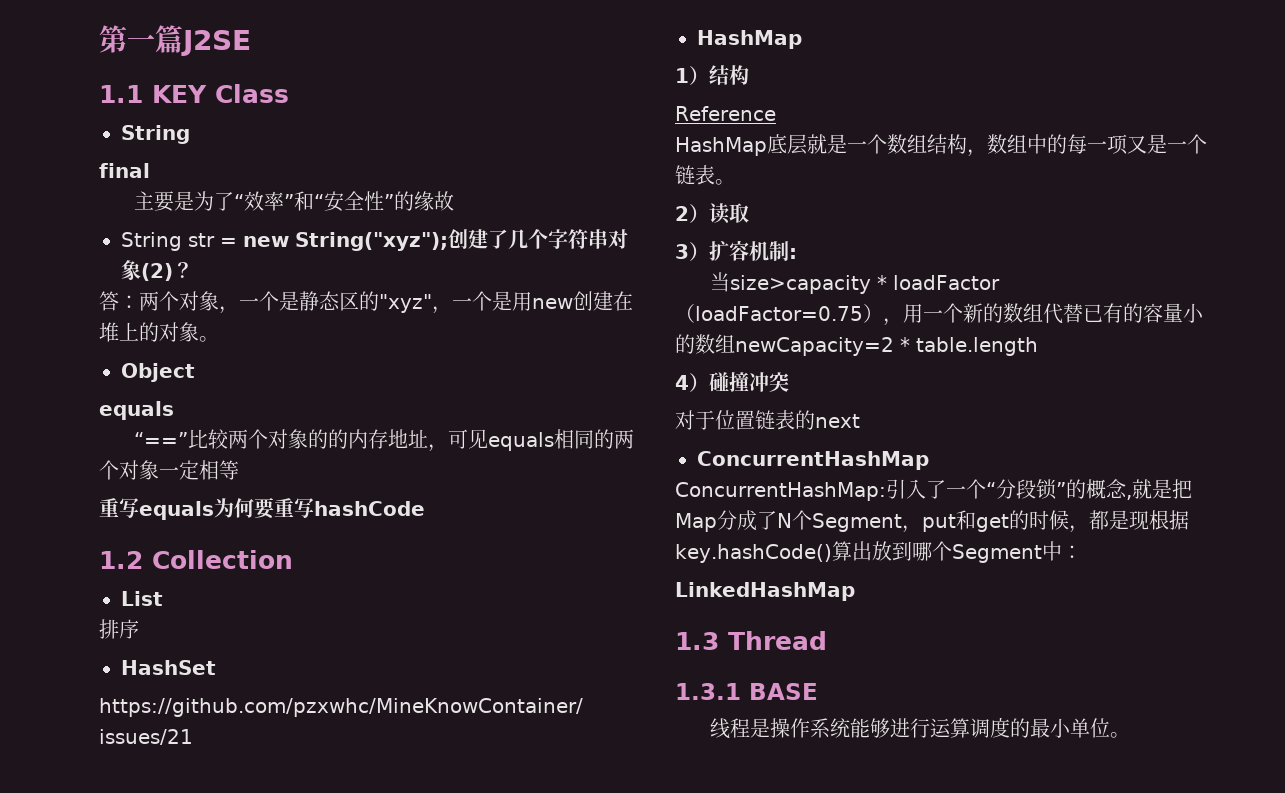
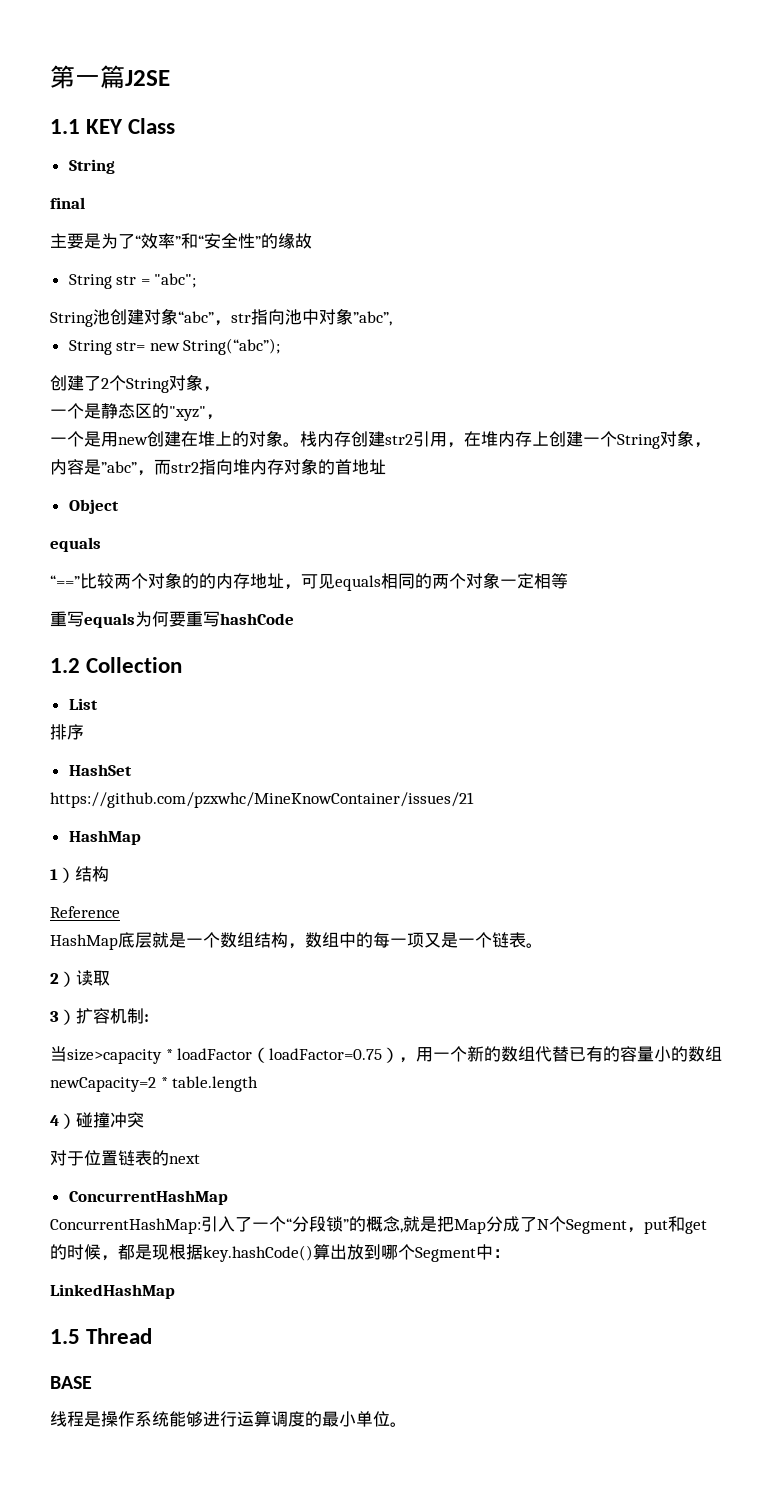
- String str = new String("xyz");创建了几个字符串对象(2)？
- 答：两个对象，一个是静态区的"xyz"，一个是用new创建在堆上的对象。
+ String str = "abc";
+ String池创建对象“abc”，str指向池中对象”abc”,
+ String str= new String(“abc”);
+ 创建了2个String对象，
+ 一个是静态区的"xyz"，
+ 一个是用new创建在堆上的对象。栈内存创建str2引用，在堆内存上创建一个String对象，内容是”abc”，而str2指向堆内存对象的首地址
- 1.3 Thread
+ 1.5 Thread
- 1.3.1 BASE
+ BASE

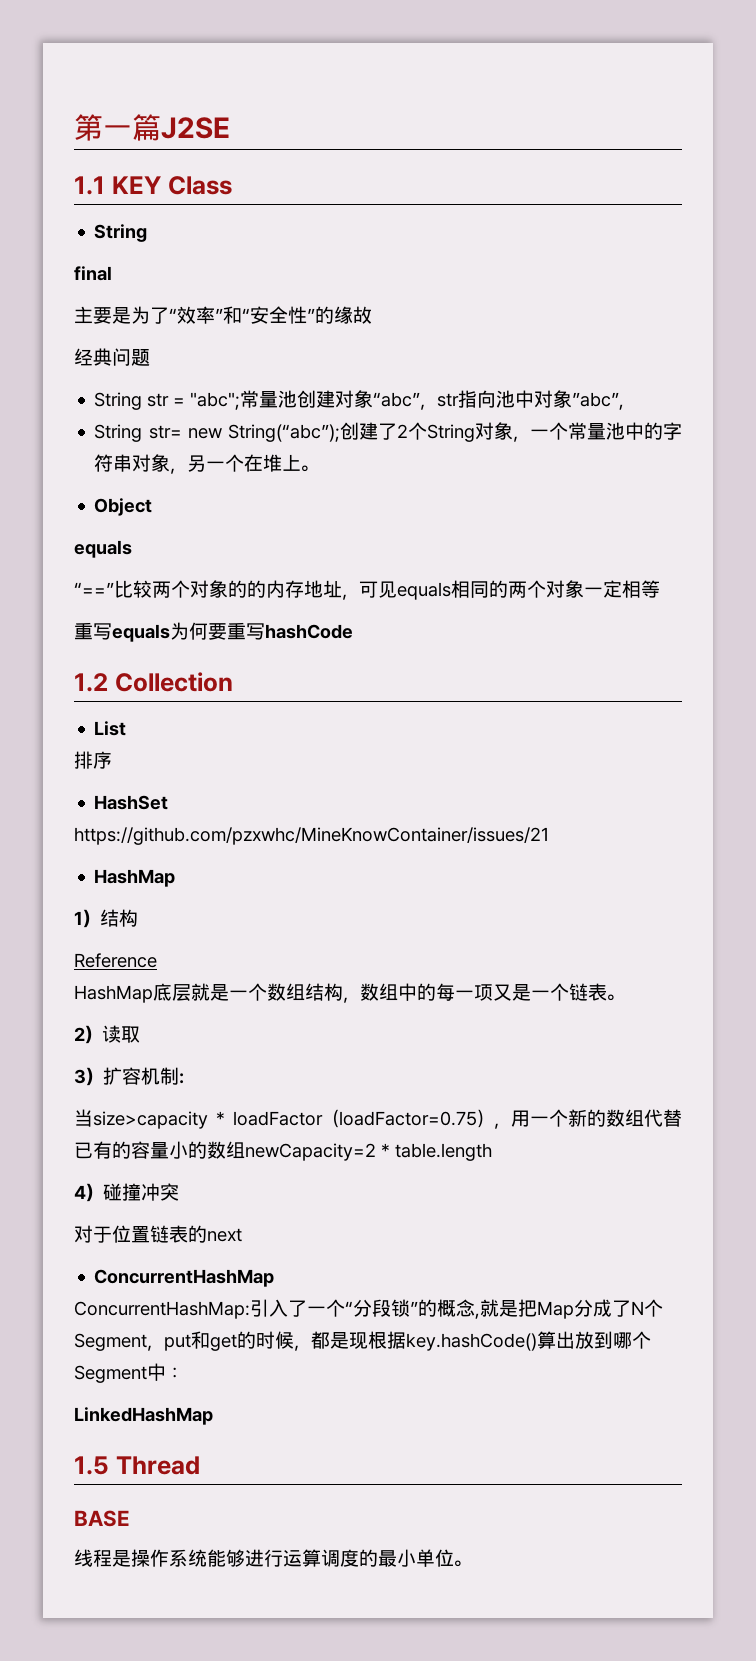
+ 经典问题
- String str = "abc";
- String池创建对象“abc”，str指向池中对象”abc”,
+ String str = "abc";常量池创建对象“abc”，str指向池中对象”abc”,
- String str= new String(“abc”);
- 创建了2个String对象，
- 一个是静态区的"xyz"，
- 一个是用new创建在堆上的对象。栈内存创建str2引用，在堆内存上创建一个String对象，内容是”abc”，而str2指向堆内存对象的首地址
+ String str= new String(“abc”);创建了2个String对象，一个常量池中的字符串对象，另一个在堆上。

